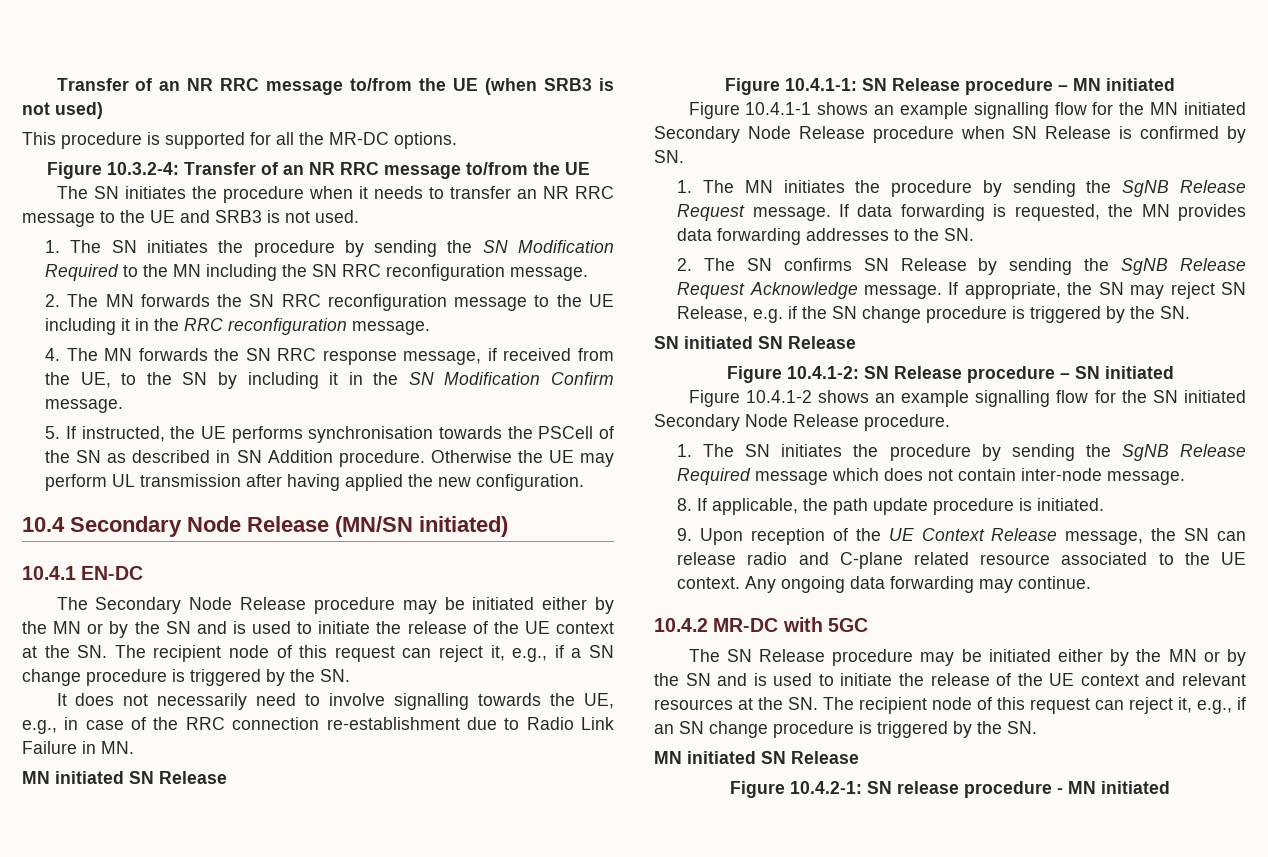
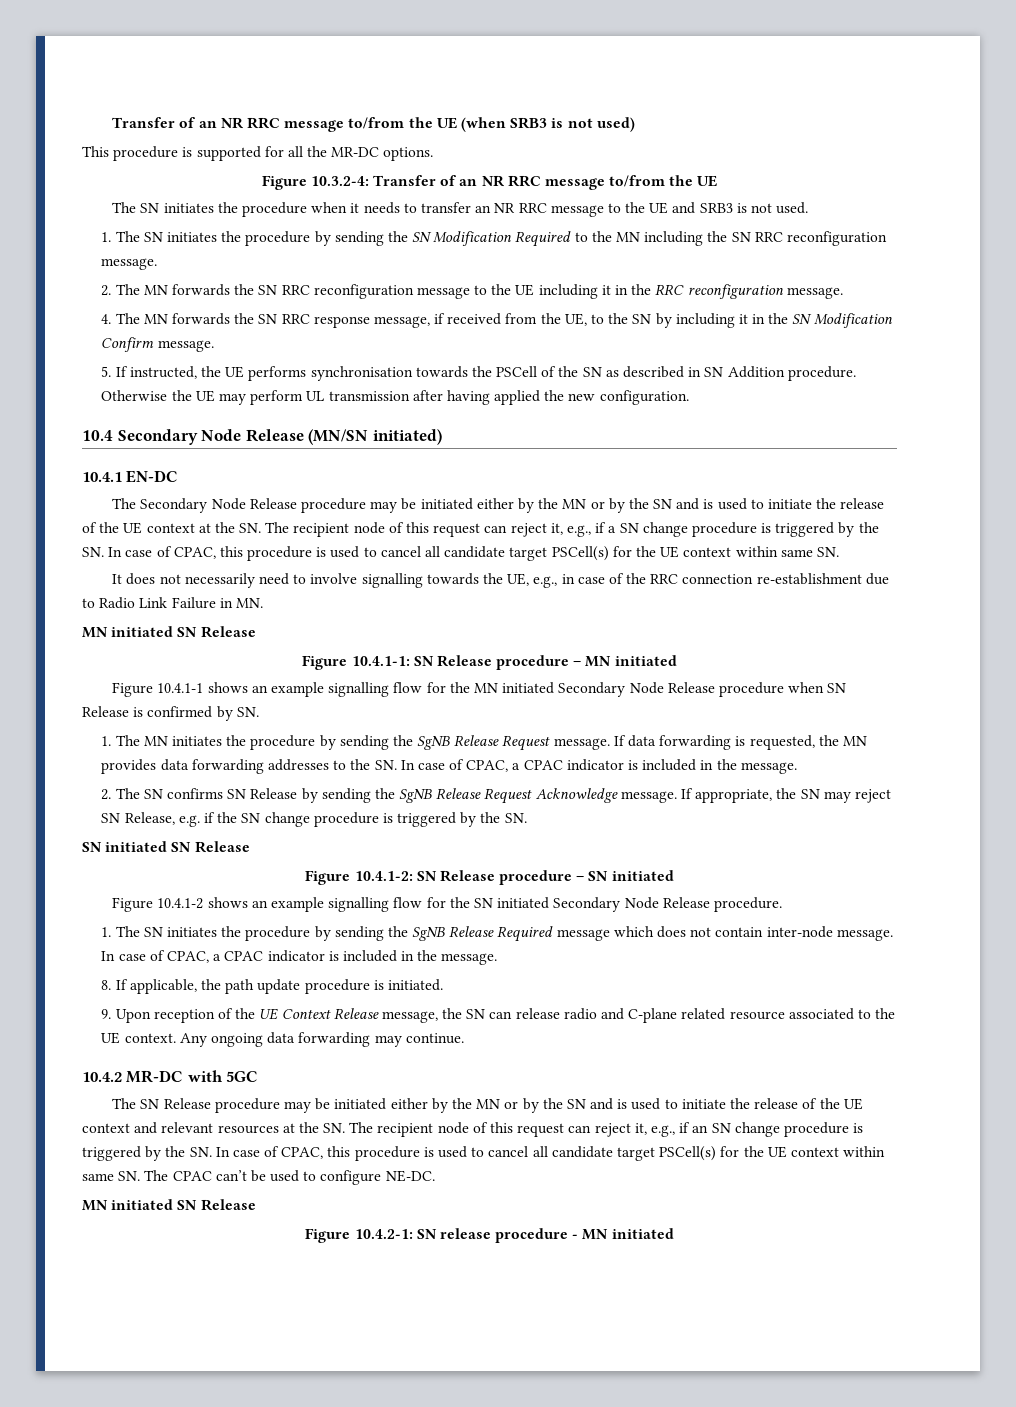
- The Secondary Node Release procedure may be initiated either by the MN or by the SN and is used to initiate the release of the UE context at the SN. The recipient node of this request can reject it, e.g., if a SN change procedure is triggered by the SN.
+ The Secondary Node Release procedure may be initiated either by the MN or by the SN and is used to initiate the release of the UE context at the SN. The recipient node of this request can reject it, e.g., if a SN change procedure is triggered by the SN. In case of CPAC, this procedure is used to cancel all candidate target PSCell(s) for the UE context within same SN.
- If data forwarding is requested, the MN provides data forwarding addresses to the SN.
+ If data forwarding is requested, the MN provides data forwarding addresses to the SN. In case of CPAC, a CPAC indicator is included in the message.
- 1. The SN initiates the procedure by sending the SgNB Release Required message which does not contain inter-node message.
+ 1. The SN initiates the procedure by sending the SgNB Release Required message which does not contain inter-node message. In case of CPAC, a CPAC indicator is included in the message.
- The SN Release procedure may be initiated either by the MN or by the SN and is used to initiate the release of the UE context and relevant resources at the SN. The recipient node of this request can reject it, e.g., if an SN change procedure is triggered by the SN.
+ The SN Release procedure may be initiated either by the MN or by the SN and is used to initiate the release of the UE context and relevant resources at the SN. The recipient node of this request can reject it, e.g., if an SN change procedure is triggered by the SN. In case of CPAC, this procedure is used to cancel all candidate target PSCell(s) for the UE context within same SN. The CPAC can’t be used to configure NE-DC.

